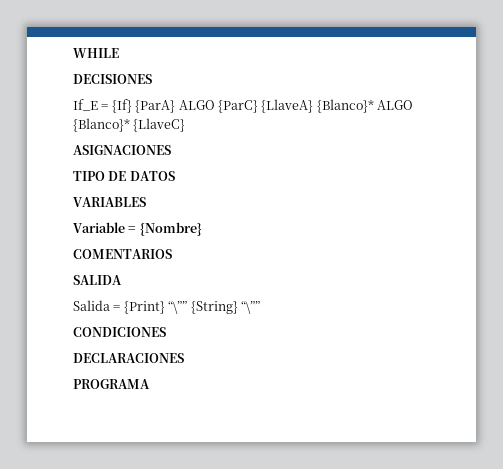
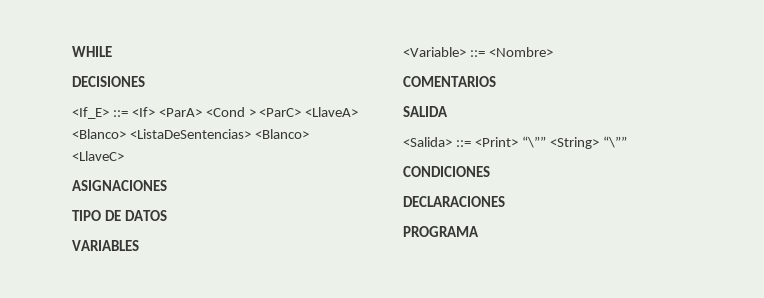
- If_E = {If} {ParA} ALGO {ParC} {LlaveA} {Blanco}* ALGO {Blanco}* {LlaveC}
+ <If_E> ::= <If> <ParA> <Cond > <ParC> <LlaveA> <Blanco> <ListaDeSentencias> <Blanco> <LlaveC>
- Variable = {Nombre}
+ <Variable> ::= <Nombre>
- Salida = {Print} “\”” {String} “\””
+ <Salida> ::= <Print> “\”” <String> “\””

